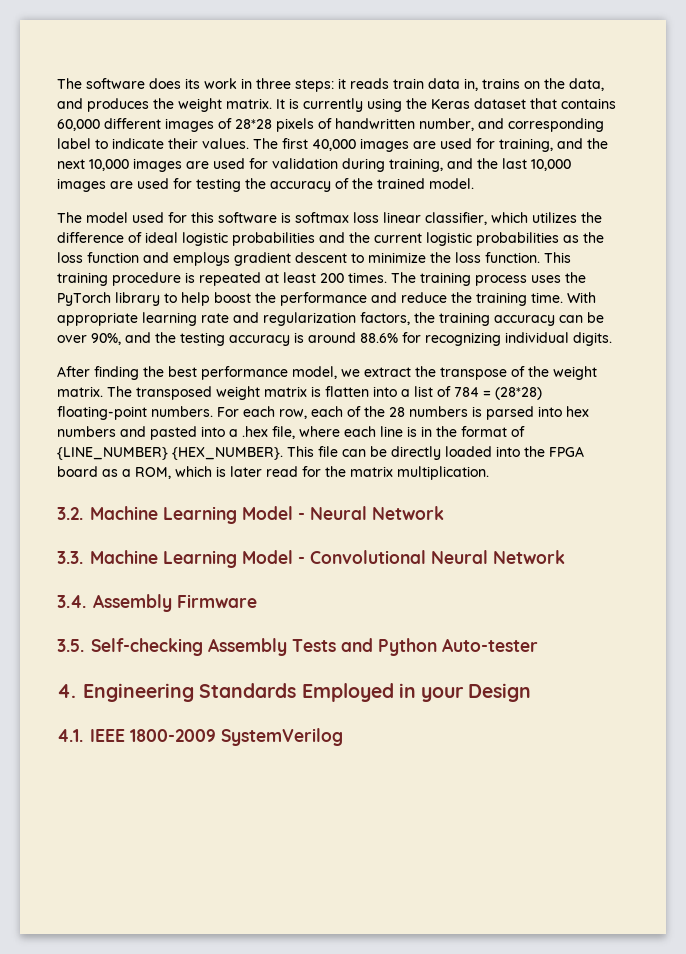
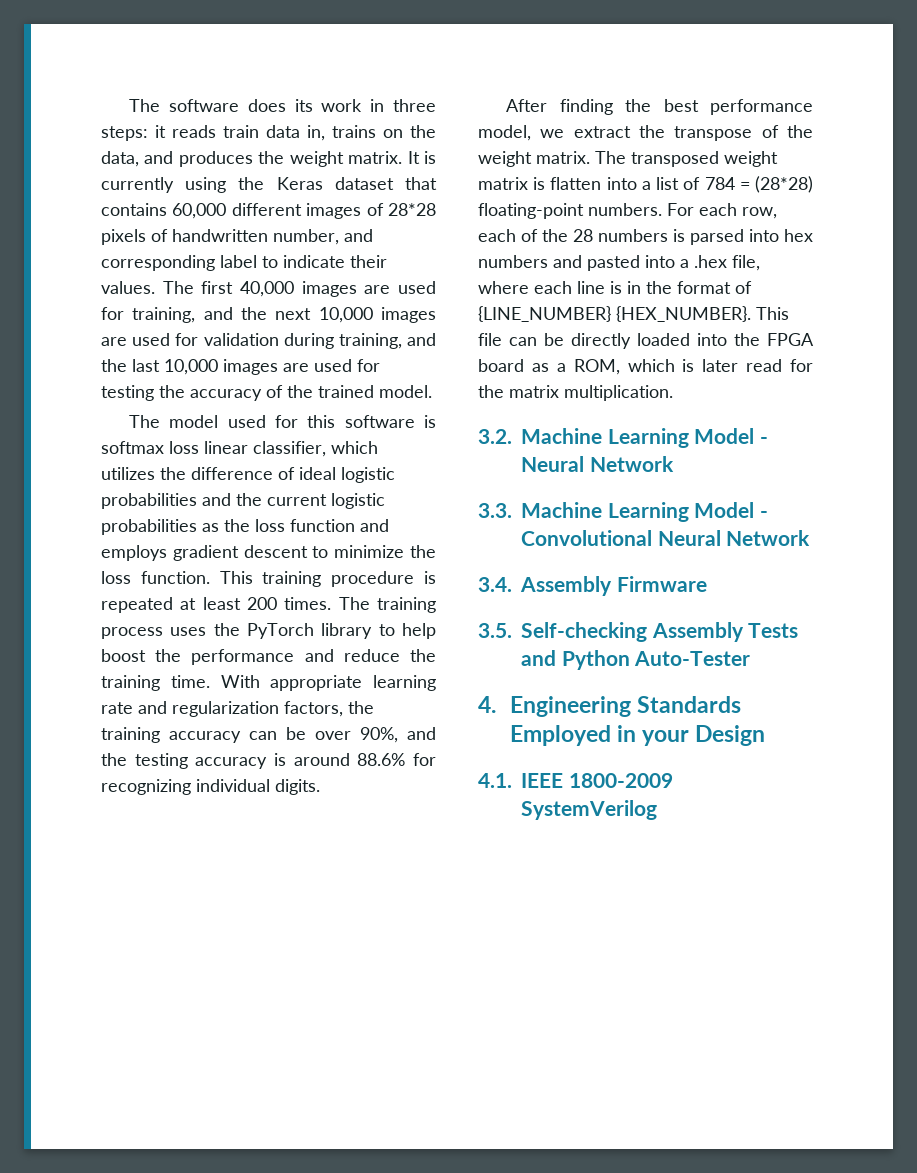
- 3.5. Self-checking Assembly Tests and Python Auto-tester
+ 3.5. Self-checking Assembly Tests and Python Auto-Tester

